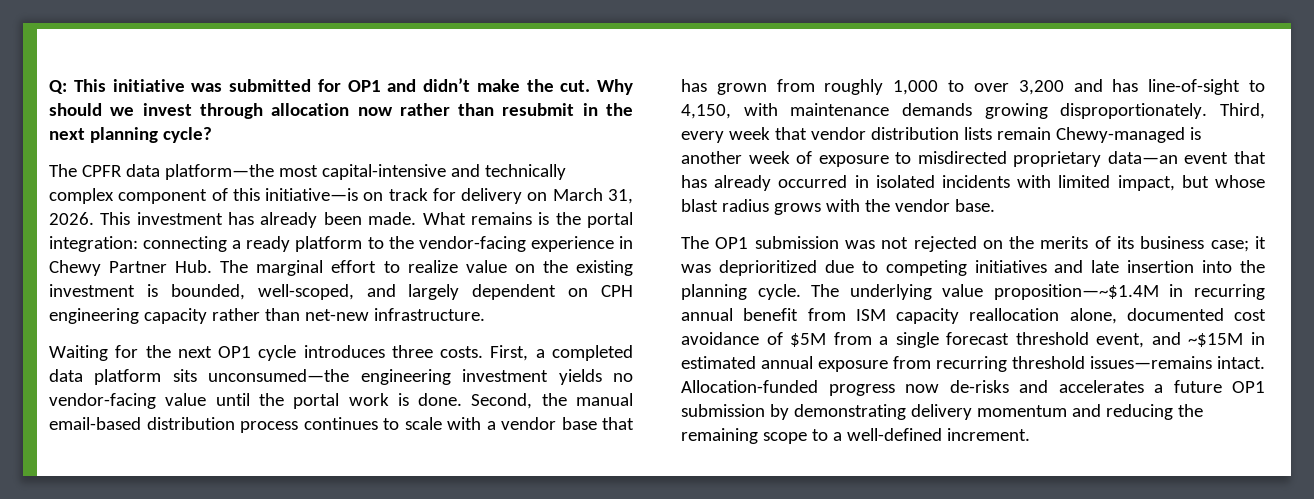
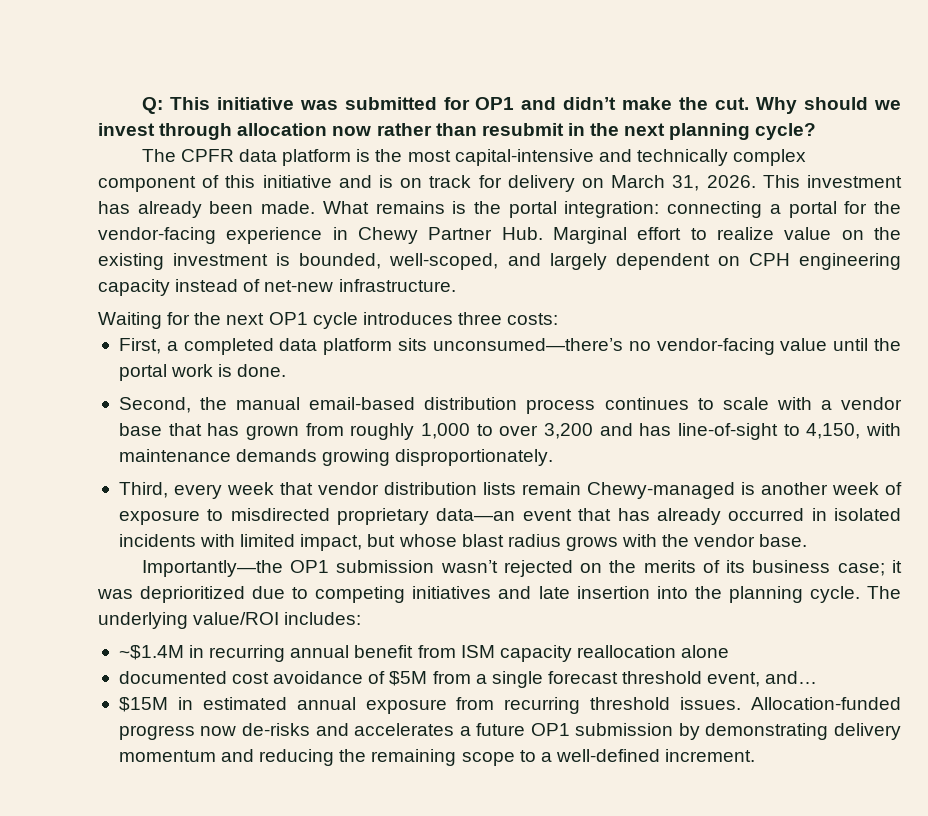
- The CPFR data platform—the most capital-intensive and technically complex component of this initiative—is on track for delivery on March 31, 2026.
+ The CPFR data platform is the most capital-intensive and technically complex component of this initiative and is on track for delivery on March 31, 2026.
- What remains is the portal integration: connecting a ready platform to the vendor-facing experience in Chewy Partner Hub. The marginal effort to realize value on the existing investment is bounded, well-scoped, and largely dependent on CPH engineering capacity rather than net-new infrastructure.
+ What remains is the portal integration: connecting a portal for the vendor-facing experience in Chewy Partner Hub. Marginal effort to realize value on the existing investment is bounded, well-scoped, and largely dependent on CPH engineering capacity instead of net-new infrastructure.
- Waiting for the next OP1 cycle introduces three costs. First, a completed data platform sits unconsumed—the engineering investment yields no vendor-facing value until the portal work is done. Second, the manual email-based distribution process continues to scale with a vendor base that has grown from roughly 1,000 to over 3,200 and has line-of-sight to 4,150, with maintenance demands growing disproportionately. Third, every week that vendor distribution lists remain Chewy-managed is another week of exposure to misdirected proprietary data—an event that has already occurred in isolated incidents with limited impact, but whose blast radius grows with the vendor base.
+ Waiting for the next OP1 cycle introduces three costs:
+ First, a completed data platform sits unconsumed—there’s no vendor-facing value until the portal work is done.
+ Second, the manual email-based distribution process continues to scale with a vendor base that has grown from roughly 1,000 to over 3,200 and has line-of-sight to 4,150, with maintenance demands growing disproportionately.
+ Third, every week that vendor distribution lists remain Chewy-managed is another week of exposure to misdirected proprietary data—an event that has already occurred in isolated incidents with limited impact, but whose blast radius grows with the vendor base.
- The OP1 submission was not rejected on the merits of its business case; it was deprioritized due to competing initiatives and late insertion into the planning cycle.
+ Importantly—the OP1 submission wasn’t rejected on the merits of its business case; it was deprioritized due to competing initiatives and late insertion into the planning cycle.
- The underlying value proposition—~$1.4M in recurring annual benefit from ISM capacity reallocation alone, documented cost avoidance of $5M from a single forecast threshold event, and ~$15M in estimated annual exposure from recurring threshold issues—remains intact.
+ The underlying value/ROI includes:
+ ~$1.4M in recurring annual benefit from ISM capacity reallocation alone
+ documented cost avoidance of $5M from a single forecast threshold event, and…
+ $15M in estimated annual exposure from recurring threshold issues.

